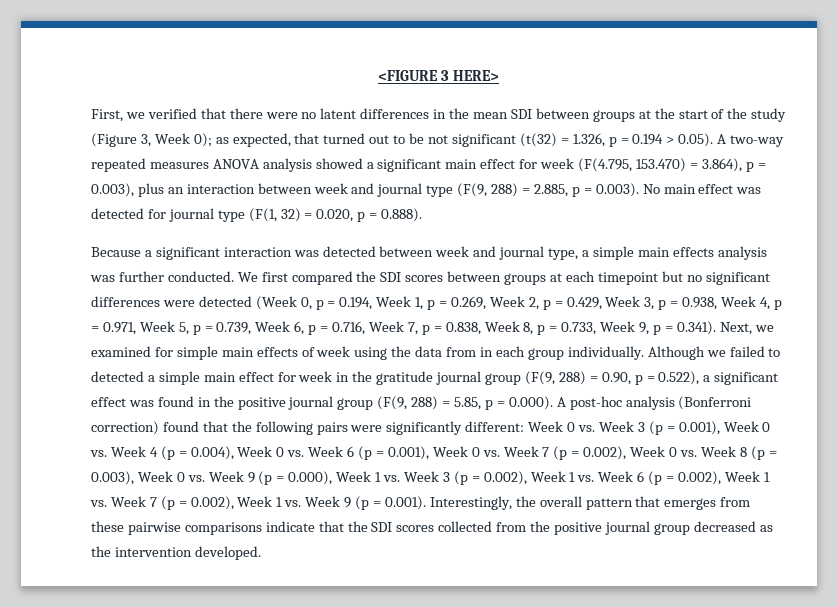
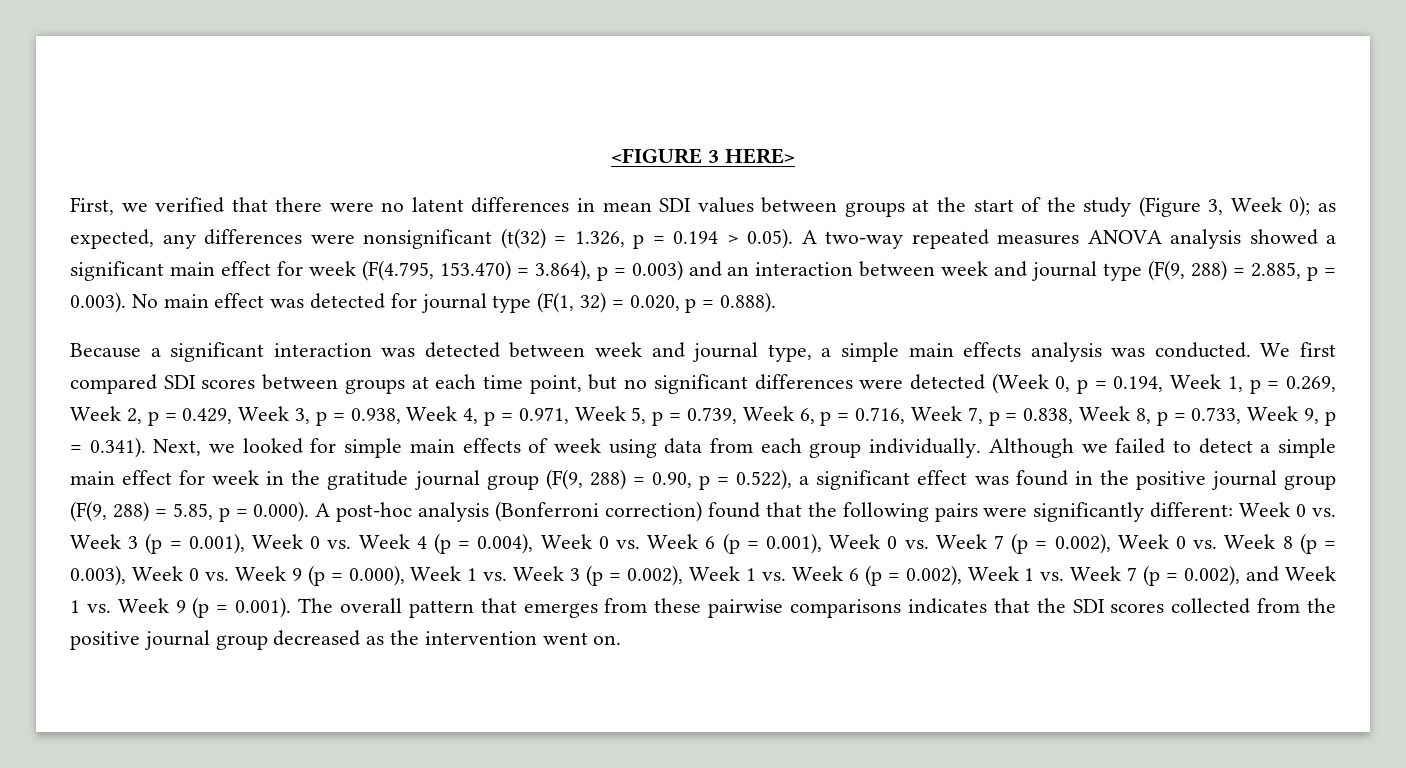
- First, we verified that there were no latent differences in the mean SDI between groups at the start of the study (Figure 3, Week 0);
+ First, we verified that there were no latent differences in mean SDI values between groups at the start of the study (Figure 3, Week 0);
- as expected, that turned out to be not significant (t(32) = 1.326, p = 0.194 > 0.05). A two-way repeated measures ANOVA analysis showed a significant main effect for week (F(4.795, 153.470) = 3.864), p = 0.003), plus an interaction between week and journal type (F(9, 288) = 2.885, p = 0.003). No main effect was detected for journal type (F(1, 32) = 0.020, p = 0.888).
+ as expected, any differences were nonsignificant (t(32) = 1.326, p = 0.194 > 0.05). A two-way repeated measures ANOVA analysis showed a significant main effect for week (F(4.795, 153.470) = 3.864), p = 0.003) and an interaction between week and journal type (F(9, 288) = 2.885, p = 0.003). No main effect was detected for journal type (F(1, 32) = 0.020, p = 0.888).
- Because a significant interaction was detected between week and journal type, a simple main effects analysis was further conducted.
+ Because a significant interaction was detected between week and journal type, a simple main effects analysis was conducted.
- We first compared the SDI scores between groups at each timepoint but no significant differences were detected (Week 0, p = 0.194, Week 1, p = 0.269, Week 2, p = 0.429, Week 3, p = 0.938, Week 4, p = 0.971, Week 5, p = 0.739, Week 6, p = 0.716, Week 7, p = 0.838, Week 8, p = 0.733, Week 9, p = 0.341). Next, we examined for simple main effects of week using the data from in each group individually.
+ We first compared SDI scores between groups at each time point, but no significant differences were detected (Week 0, p = 0.194, Week 1, p = 0.269, Week 2, p = 0.429, Week 3, p = 0.938, Week 4, p = 0.971, Week 5, p = 0.739, Week 6, p = 0.716, Week 7, p = 0.838, Week 8, p = 0.733, Week 9, p = 0.341). Next, we looked for simple main effects of week using data from each group individually.
- Although we failed to detected a simple main effect for week in the gratitude journal group (F(9, 288) = 0.90, p = 0.522), a significant effect was found in the positive journal group (F(9, 288) = 5.85, p = 0.000). A post-hoc analysis (Bonferroni correction) found that the following pairs were significantly different:
+ Although we failed to detect a simple main effect for week in the gratitude journal group (F(9, 288) = 0.90, p = 0.522), a significant effect was found in the positive journal group (F(9, 288) = 5.85, p = 0.000). A post-hoc analysis (Bonferroni correction) found that the following pairs were significantly different:
- Week 0 vs. Week 3 (p = 0.001), Week 0 vs. Week 4 (p = 0.004), Week 0 vs. Week 6 (p = 0.001), Week 0 vs. Week 7 (p = 0.002), Week 0 vs. Week 8 (p = 0.003), Week 0 vs. Week 9 (p = 0.000), Week 1 vs. Week 3 (p = 0.002), Week 1 vs. Week 6 (p = 0.002), Week 1 vs. Week 7 (p = 0.002), Week 1 vs. Week 9 (p = 0.001). Interestingly, the overall pattern that emerges from these pairwise comparisons indicate that the SDI scores collected from the positive journal group decreased as the intervention developed.
+ Week 0 vs. Week 3 (p = 0.001), Week 0 vs. Week 4 (p = 0.004), Week 0 vs. Week 6 (p = 0.001), Week 0 vs. Week 7 (p = 0.002), Week 0 vs. Week 8 (p = 0.003), Week 0 vs. Week 9 (p = 0.000), Week 1 vs. Week 3 (p = 0.002), Week 1 vs. Week 6 (p = 0.002), Week 1 vs. Week 7 (p = 0.002), and Week 1 vs. Week 9 (p = 0.001). The overall pattern that emerges from these pairwise comparisons indicates that the SDI scores collected from the positive journal group decreased as the intervention went on.

